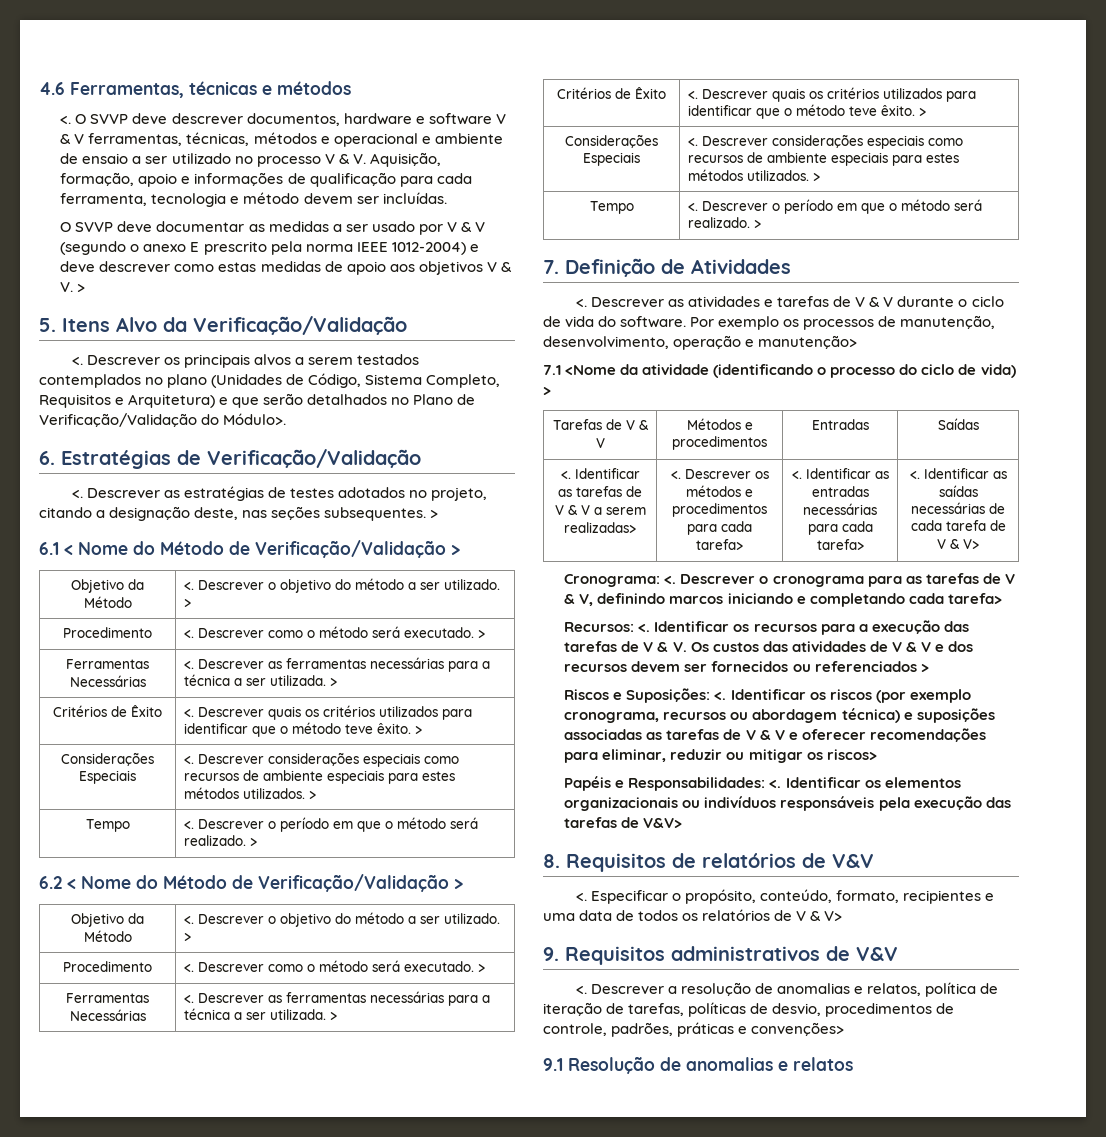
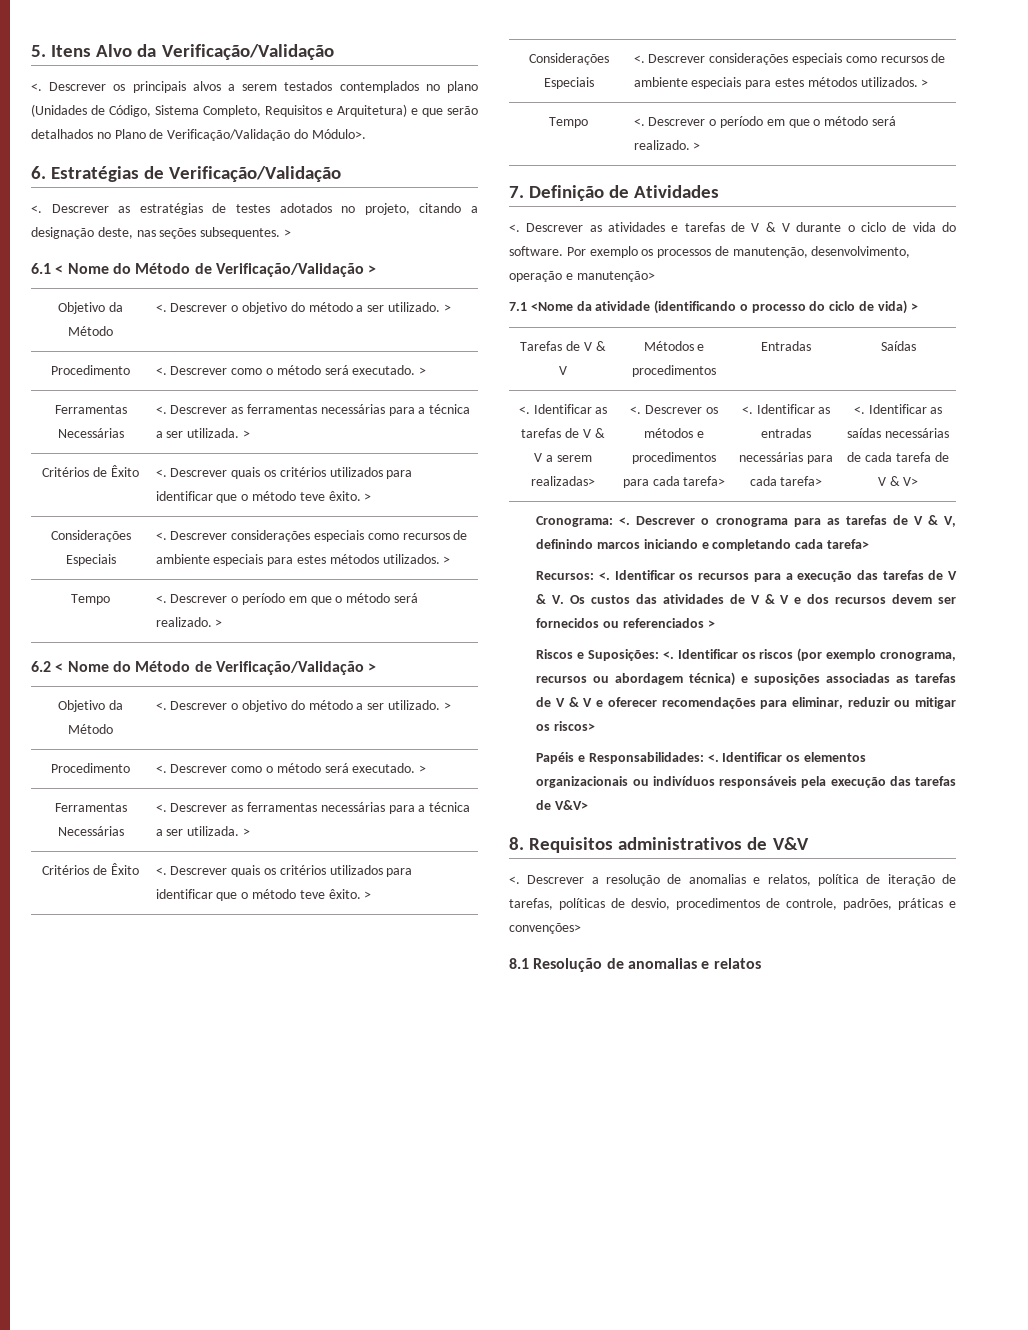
- 4.6 Ferramentas, técnicas e métodos
- <. O SVVP deve descrever documentos, hardware e software V & V ferramentas, técnicas, métodos e operacional e ambiente de ensaio a ser utilizado no processo V & V. Aquisição, formação, apoio e informações de qualificação para cada ferramenta, tecnologia e método devem ser incluídas.
- O SVVP deve documentar as medidas a ser usado por V & V (segundo o anexo E prescrito pela norma IEEE 1012-2004) e deve descrever como estas medidas de apoio aos objetivos V & V. >
- 8. Requisitos de relatórios de V&V
- <. Especificar o propósito, conteúdo, formato, recipientes e uma data de todos os relatórios de V & V>
- 9. Requisitos administrativos de V&V
+ 8. Requisitos administrativos de V&V
- 9.1 Resolução de anomalias e relatos
+ 8.1 Resolução de anomalias e relatos

